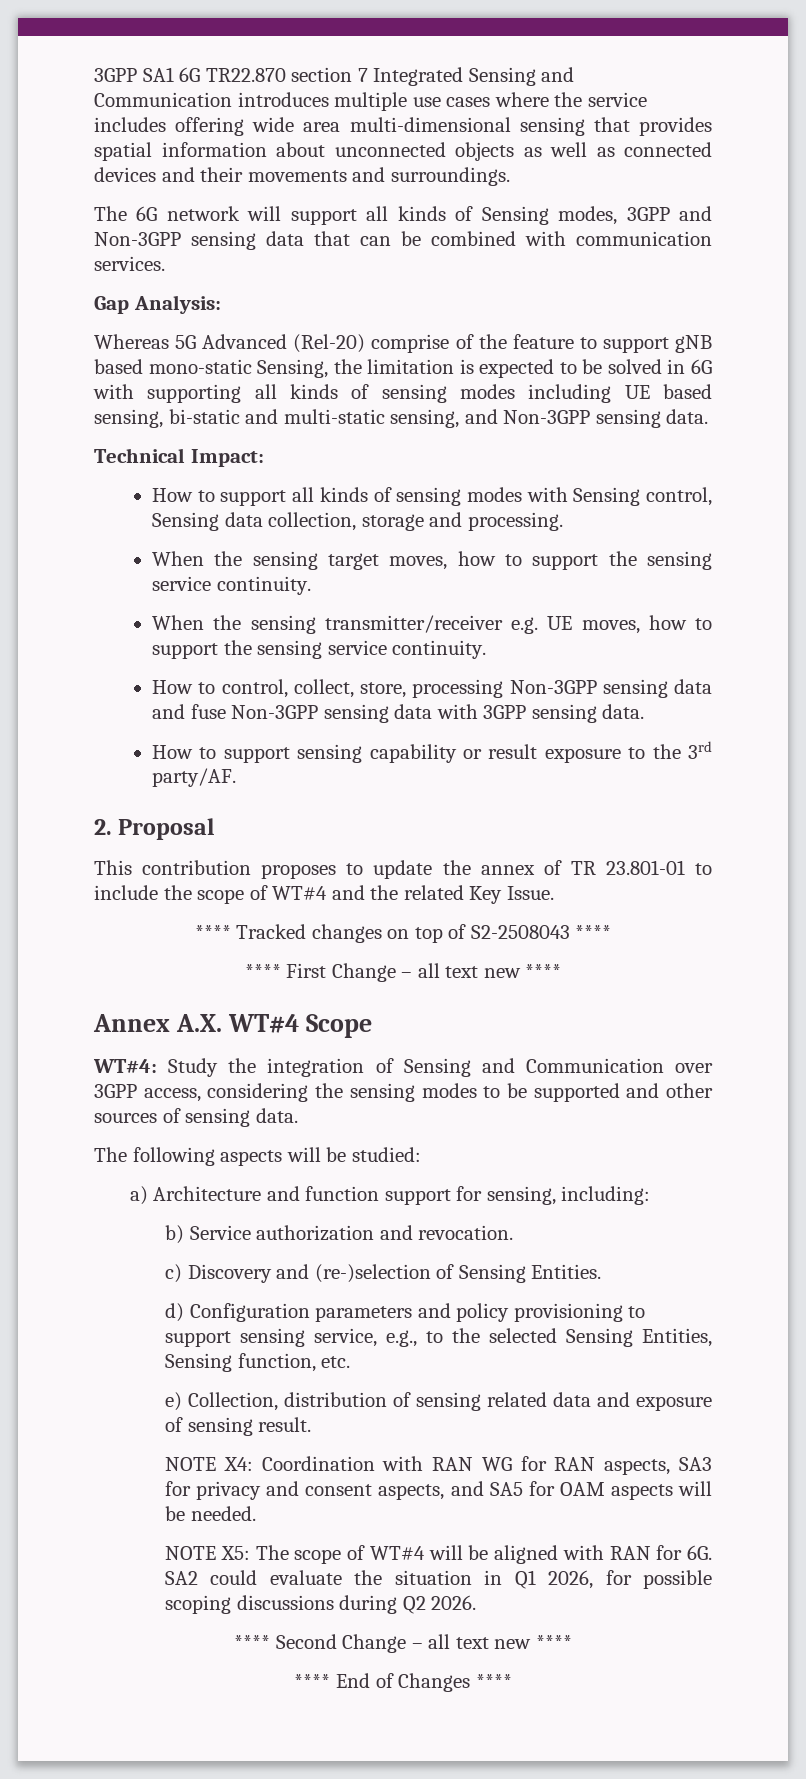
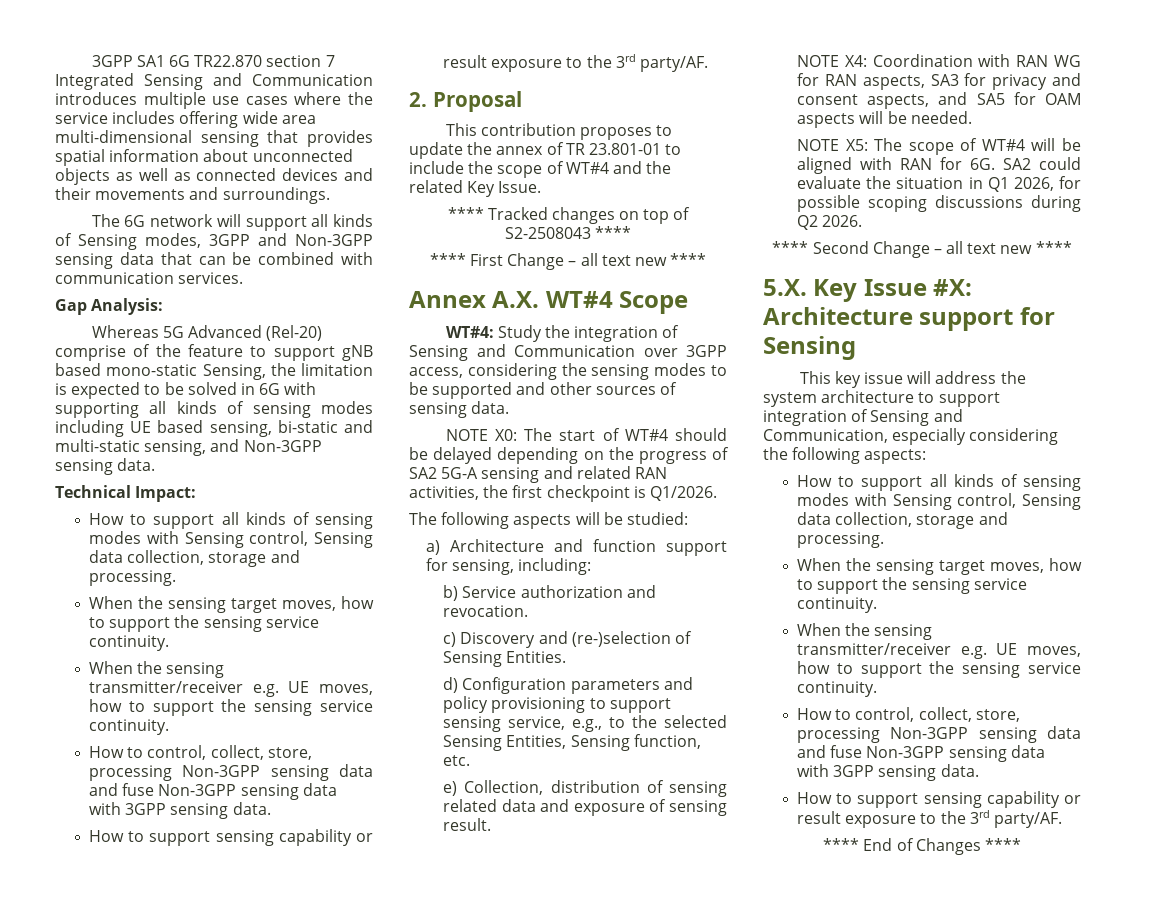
+ NOTE X0: The start of WT#4 should be delayed depending on the progress of SA2 5G-A sensing and related RAN activities, the first checkpoint is Q1/2026.
+ 5.X. Key Issue #X: Architecture support for Sensing
+ This key issue will address the system architecture to support integration of Sensing and Communication, especially considering the following aspects:
+ How to support all kinds of sensing modes with Sensing control, Sensing data collection, storage and processing.
+ When the sensing target moves, how to support the sensing service continuity.
+ When the sensing transmitter/receiver e.g. UE moves, how to support the sensing service continuity.
+ How to control, collect, store, processing Non-3GPP sensing data and fuse Non-3GPP sensing data with 3GPP sensing data.
+ How to support sensing capability or result exposure to the 3rd party/AF.

